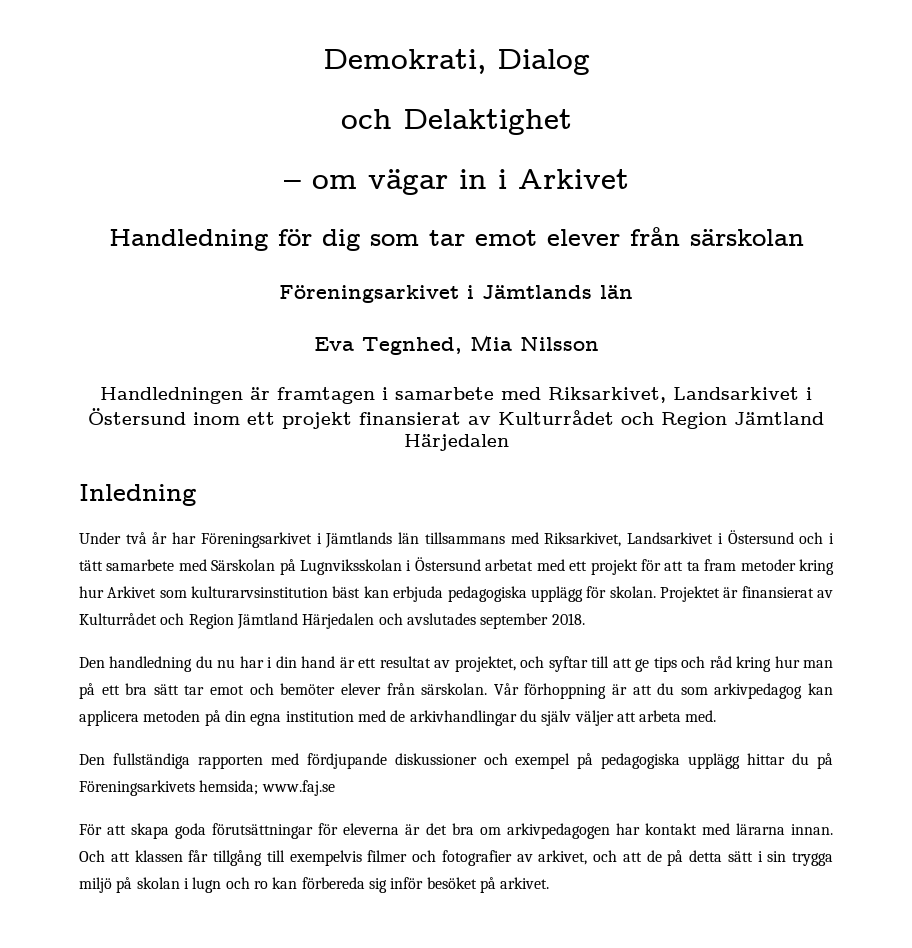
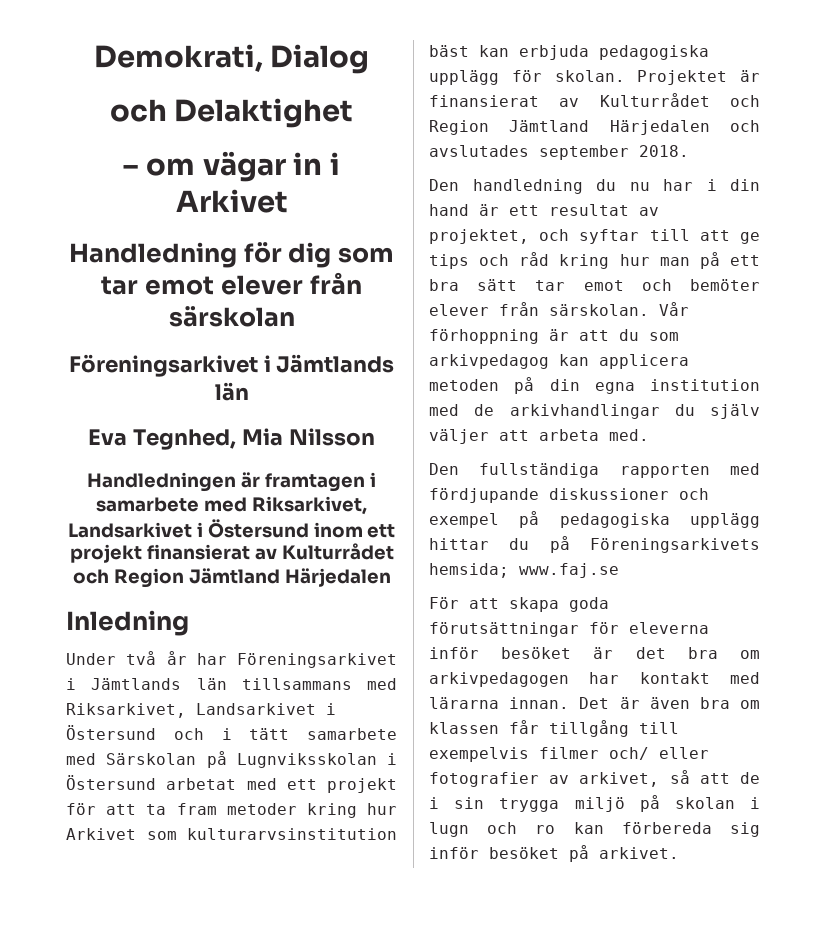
- För att skapa goda förutsättningar för eleverna är det bra om arkivpedagogen har kontakt med lärarna innan.
+ För att skapa goda förutsättningar för eleverna inför besöket är det bra om arkivpedagogen har kontakt med lärarna innan.
- Och att klassen får tillgång till exempelvis filmer och fotografier av arkivet, och att de på detta sätt i sin trygga miljö på skolan i lugn och ro kan förbereda sig inför besöket på arkivet.
+ Det är även bra om klassen får tillgång till exempelvis filmer och/ eller fotografier av arkivet, så att de i sin trygga miljö på skolan i lugn och ro kan förbereda sig inför besöket på arkivet.

